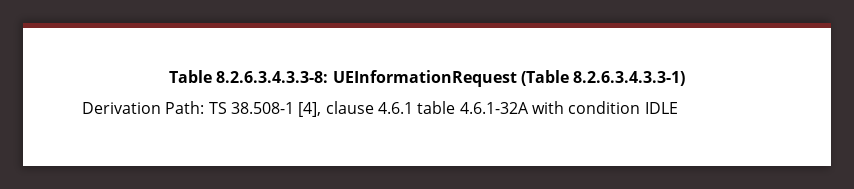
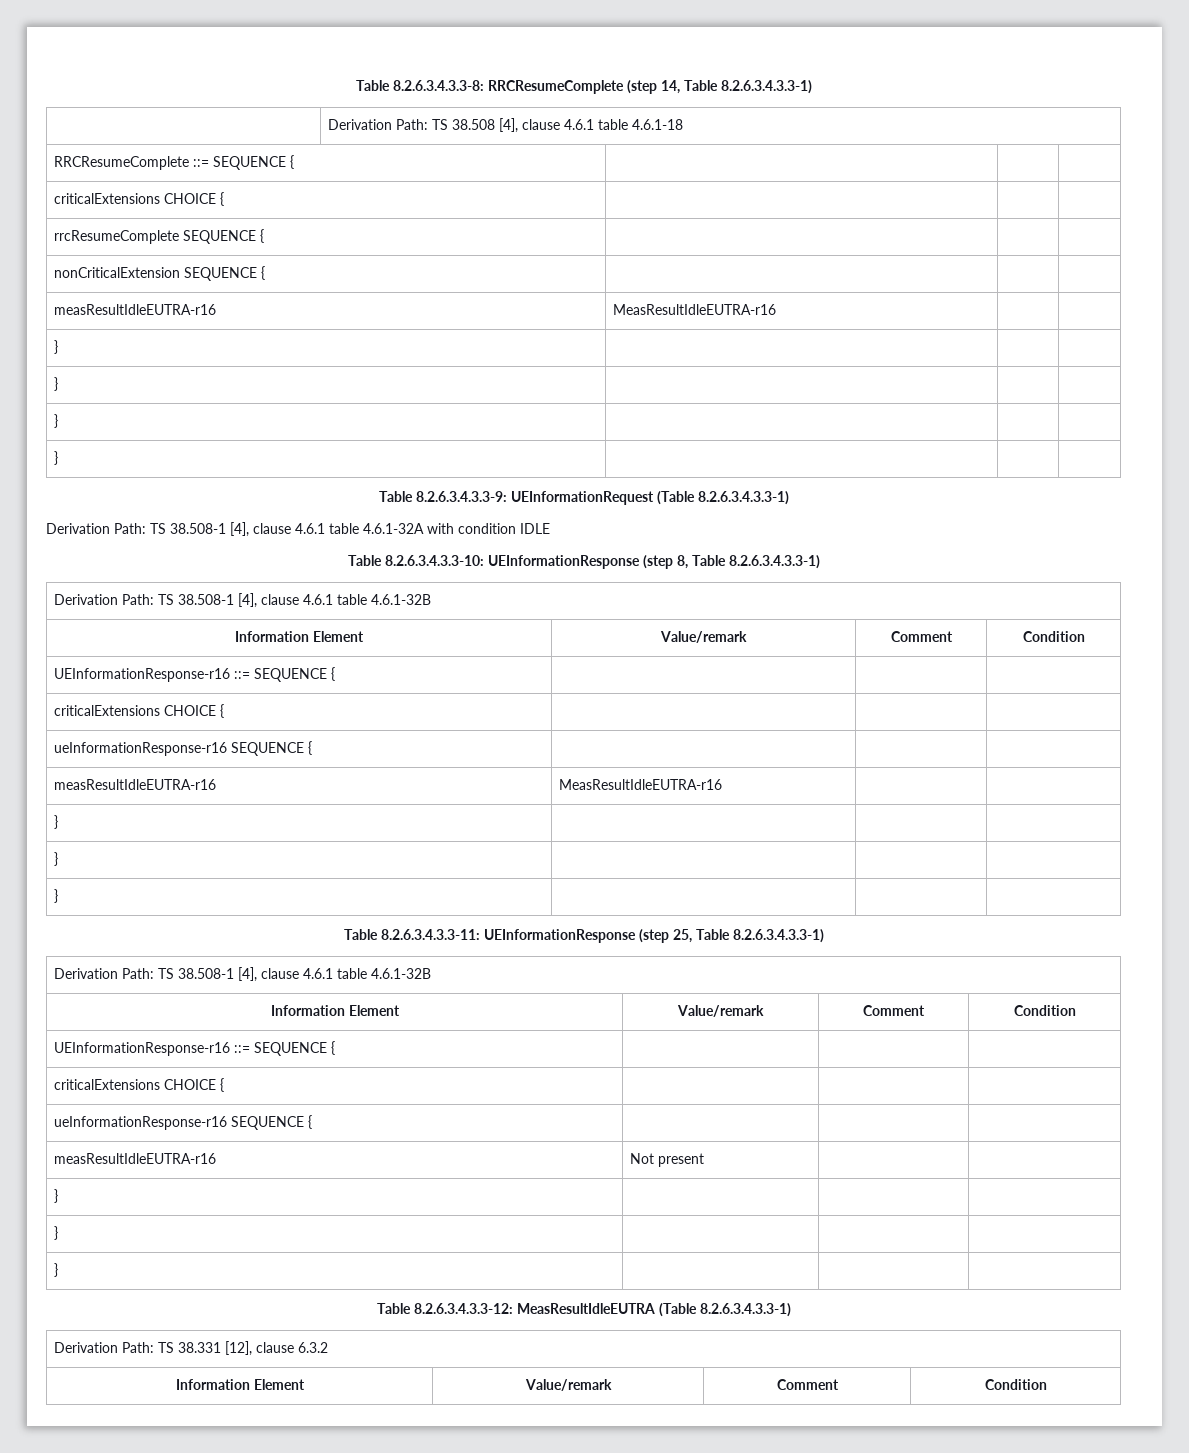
- Table 8.2.6.3.4.3.3-8: UEInformationRequest (Table 8.2.6.3.4.3.3-1)
+ Table 8.2.6.3.4.3.3-8: RRCResumeComplete (step 14, Table 8.2.6.3.4.3.3-1)
+ | Derivation Path: TS 38.508 [4], clause 4.6.1 table 4.6.1-18
+ RRCResumeComplete ::= SEQUENCE { | | |
+ criticalExtensions CHOICE { | | |
+ rrcResumeComplete SEQUENCE { | | |
+ nonCriticalExtension SEQUENCE { | | |
+ measResultIdleEUTRA-r16 | MeasResultIdleEUTRA-r16 | |
+ } | | |
+ } | | |
+ } | | |
+ } | | |
+ Table 8.2.6.3.4.3.3-9: UEInformationRequest (Table 8.2.6.3.4.3.3-1)
+ Table 8.2.6.3.4.3.3-10: UEInformationResponse (step 8, Table 8.2.6.3.4.3.3-1)
+ Derivation Path: TS 38.508-1 [4], clause 4.6.1 table 4.6.1-32B
+ Information Element | Value/remark | Comment | Condition
+ UEInformationResponse-r16 ::= SEQUENCE { | | |
+ criticalExtensions CHOICE { | | |
+ ueInformationResponse-r16 SEQUENCE { | | |
+ measResultIdleEUTRA-r16 | MeasResultIdleEUTRA-r16 | |
+ } | | |
+ } | | |
+ } | | |
+ Table 8.2.6.3.4.3.3-11: UEInformationResponse (step 25, Table 8.2.6.3.4.3.3-1)
+ Derivation Path: TS 38.508-1 [4], clause 4.6.1 table 4.6.1-32B
+ Information Element | Value/remark | Comment | Condition
+ UEInformationResponse-r16 ::= SEQUENCE { | | |
+ criticalExtensions CHOICE { | | |
+ ueInformationResponse-r16 SEQUENCE { | | |
+ measResultIdleEUTRA-r16 | Not present | |
+ } | | |
+ } | | |
+ } | | |
+ Table 8.2.6.3.4.3.3-12: MeasResultIdleEUTRA (Table 8.2.6.3.4.3.3-1)
+ Derivation Path: TS 38.331 [12], clause 6.3.2
+ Information Element | Value/remark | Comment | Condition

